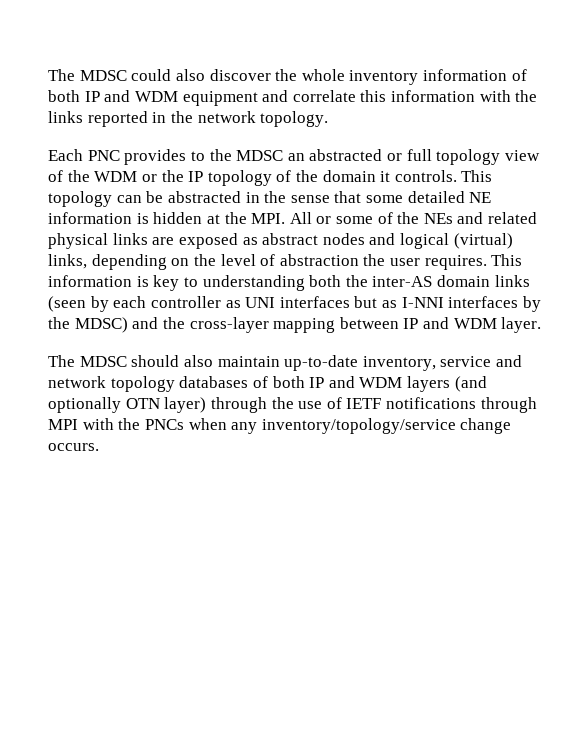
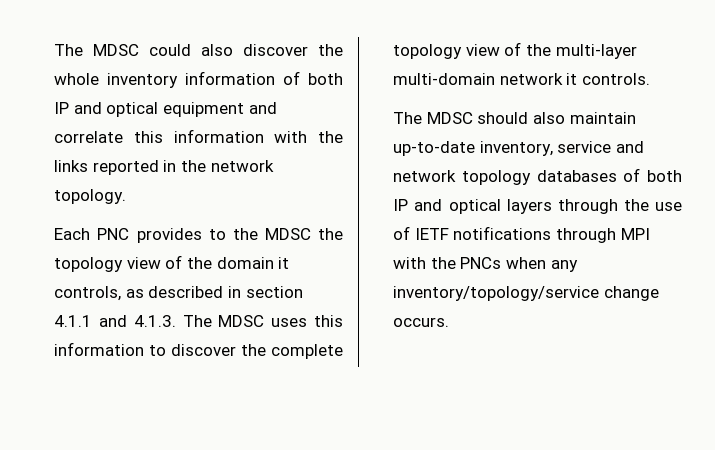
- The MDSC could also discover the whole inventory information of both IP and WDM equipment and correlate this information with the links reported in the network topology.
+ The MDSC could also discover the whole inventory information of both IP and optical equipment and correlate this information with the links reported in the network topology.
- Each PNC provides to the MDSC an abstracted or full topology view of the WDM or the IP topology of the domain it controls. This topology can be abstracted in the sense that some detailed NE information is hidden at the MPI. All or some of the NEs and related physical links are exposed as abstract nodes and logical (virtual) links, depending on the level of abstraction the user requires. This information is key to understanding both the inter-AS domain links (seen by each controller as UNI interfaces but as I-NNI interfaces by the MDSC) and the cross-layer mapping between IP and WDM layer.
+ Each PNC provides to the MDSC the topology view of the domain it controls, as described in section 4.1.1 and 4.1.3. The MDSC uses this information to discover the complete topology view of the multi-layer multi-domain network it controls.
- The MDSC should also maintain up-to-date inventory, service and network topology databases of both IP and WDM layers (and optionally OTN layer) through the use of IETF notifications through MPI with the PNCs when any inventory/topology/service change occurs.
+ The MDSC should also maintain up-to-date inventory, service and network topology databases of both IP and optical layers through the use of IETF notifications through MPI with the PNCs when any inventory/topology/service change occurs.

